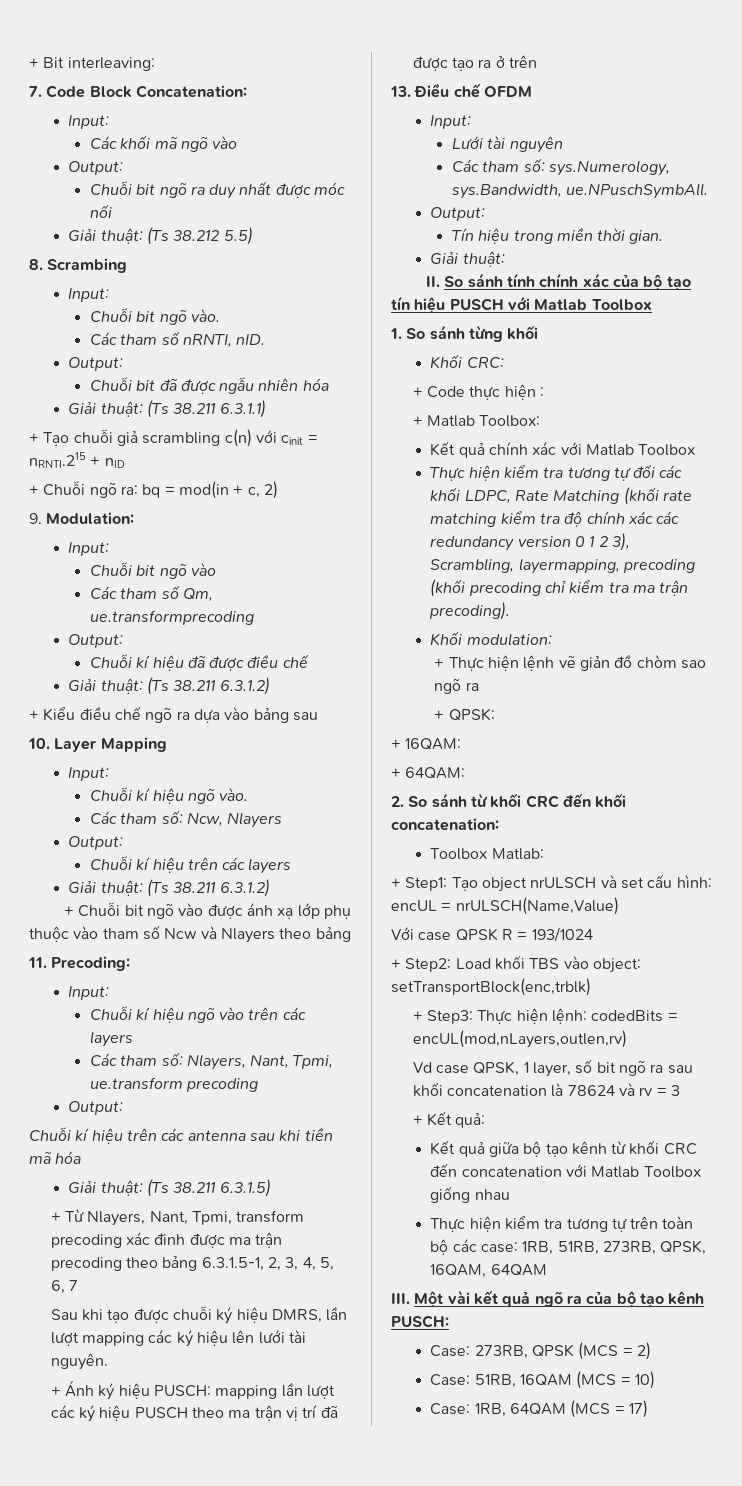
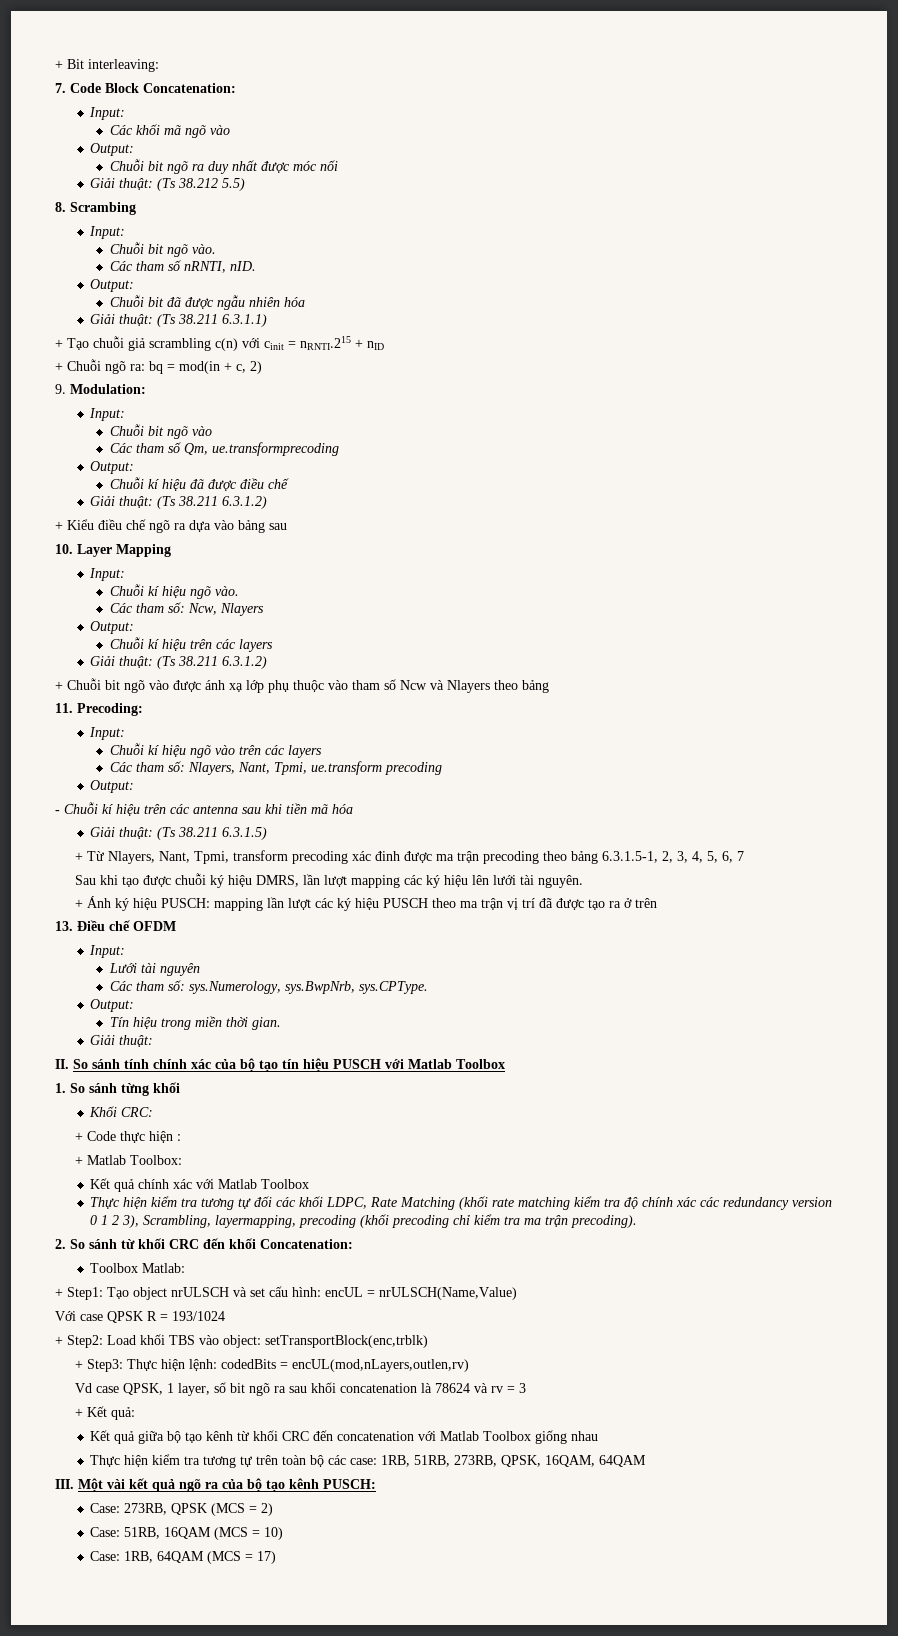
- Chuỗi kí hiệu trên các antenna sau khi tiền mã hóa
+ - Chuỗi kí hiệu trên các antenna sau khi tiền mã hóa
- Các tham số: sys.Numerology, sys.Bandwidth, ue.NPuschSymbAll.
+ Các tham số: sys.Numerology, sys.BwpNrb, sys.CPType.
- Khối modulation:
- + Thực hiện lệnh vẽ giản đồ chòm sao ngõ ra
- + QPSK:
- + 16QAM:
- + 64QAM:
- 2. So sánh từ khối CRC đến khối concatenation:
+ 2. So sánh từ khối CRC đến khối Concatenation:

